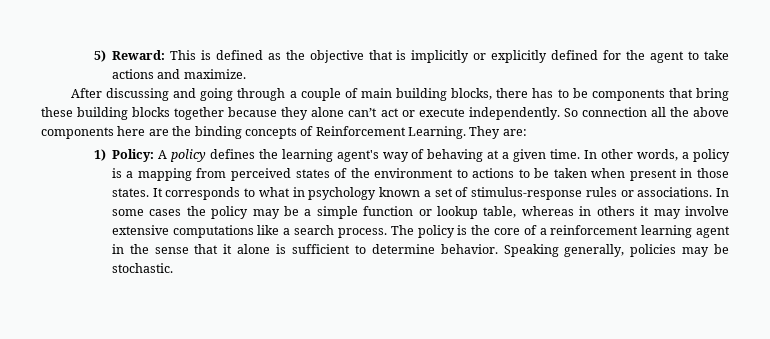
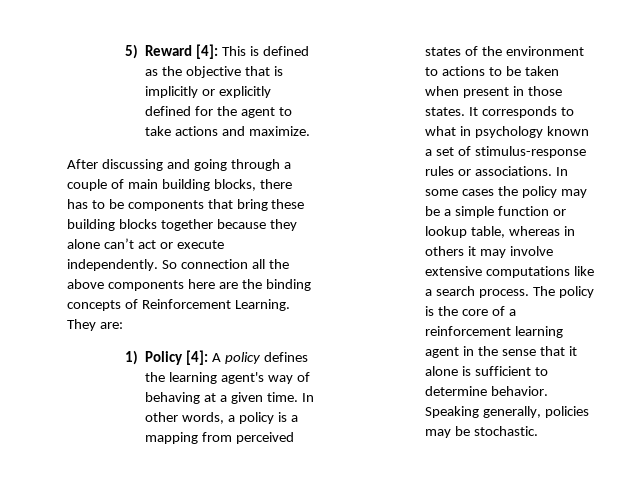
- 5) Reward: This is defined as the objective that is implicitly or explicitly defined for the agent to take actions and maximize.
+ 5) Reward [4]: This is defined as the objective that is implicitly or explicitly defined for the agent to take actions and maximize.
- 1) Policy: A policy defines the learning agent's way of behaving at a given time.
+ 1) Policy [4]: A policy defines the learning agent's way of behaving at a given time.

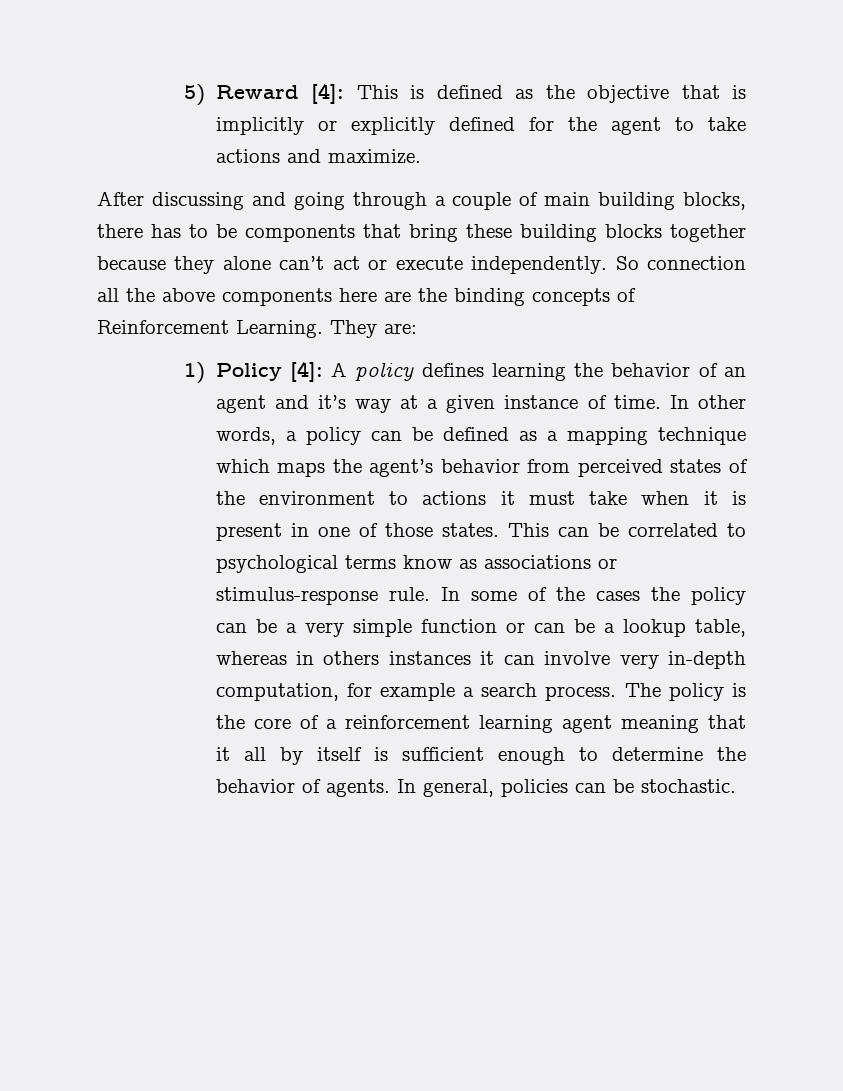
- 1) Policy [4]: A policy defines the learning agent's way of behaving at a given time.
+ 1) Policy [4]: A policy defines learning the behavior of an agent and it’s way at a given instance of time.
- In other words, a policy is a mapping from perceived states of the environment to actions to be taken when present in those states. It corresponds to what in psychology known a set of stimulus-response rules or associations. In some cases the policy may be a simple function or lookup table, whereas in others it may involve extensive computations like a search process.
+ In other words, a policy can be defined as a mapping technique which maps the agent’s behavior from perceived states of the environment to actions it must take when it is present in one of those states. This can be correlated to psychological terms know as associations or stimulus-response rule. In some of the cases the policy can be a very simple function or can be a lookup table, whereas in others instances it can involve very in-depth computation, for example a search process.
- The policy is the core of a reinforcement learning agent in the sense that it alone is sufficient to determine behavior. Speaking generally, policies may be stochastic.
+ The policy is the core of a reinforcement learning agent meaning that it all by itself is sufficient enough to determine the behavior of agents. In general, policies can be stochastic.

